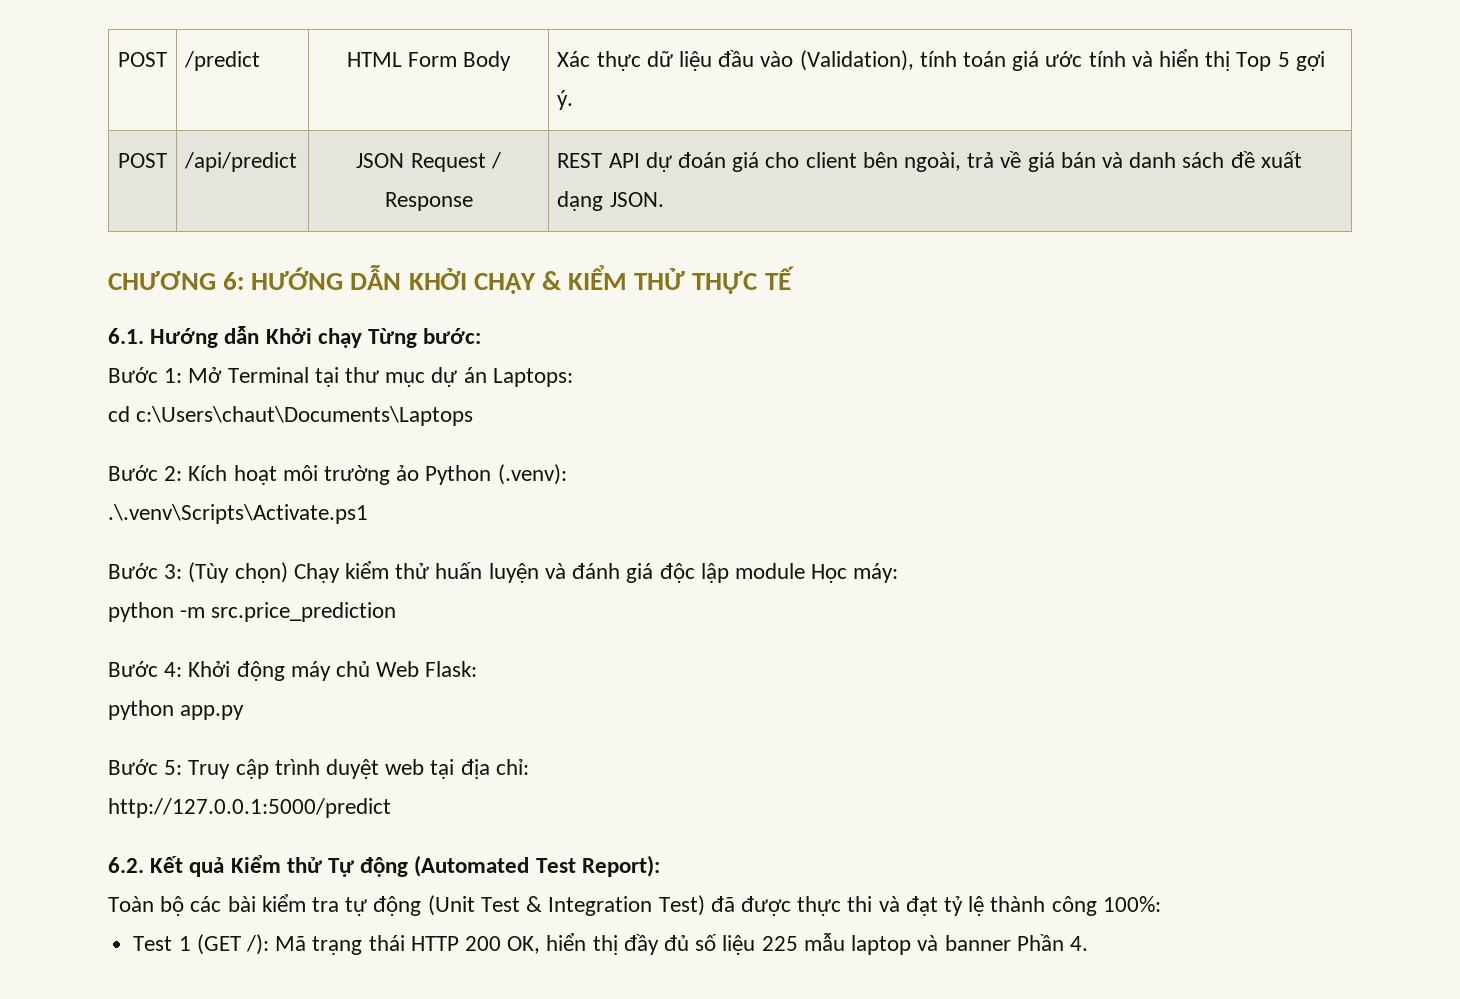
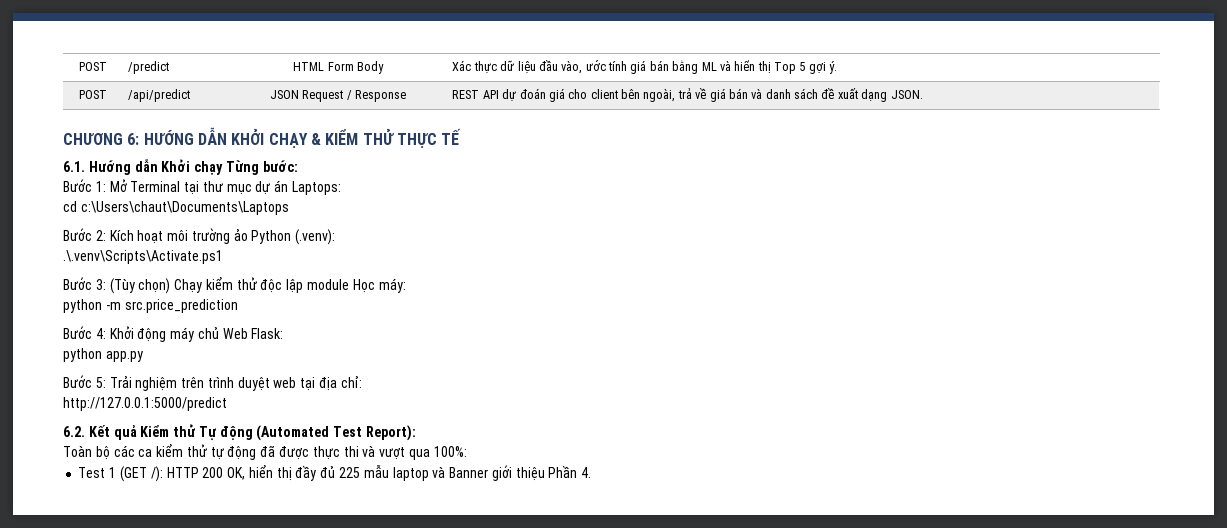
- POST | /predict | HTML Form Body | Xác thực dữ liệu đầu vào (Validation), tính toán giá ước tính và hiển thị Top 5 gợi ý.
+ POST | /predict | HTML Form Body | Xác thực dữ liệu đầu vào, ước tính giá bán bằng ML và hiển thị Top 5 gợi ý.
- Bước 3: (Tùy chọn) Chạy kiểm thử huấn luyện và đánh giá độc lập module Học máy:
+ Bước 3: (Tùy chọn) Chạy kiểm thử độc lập module Học máy:
- Bước 5: Truy cập trình duyệt web tại địa chỉ:
+ Bước 5: Trải nghiệm trên trình duyệt web tại địa chỉ:
- Toàn bộ các bài kiểm tra tự động (Unit Test & Integration Test) đã được thực thi và đạt tỷ lệ thành công 100%:
+ Toàn bộ các ca kiểm thử tự động đã được thực thi và vượt qua 100%:
- Test 1 (GET /): Mã trạng thái HTTP 200 OK, hiển thị đầy đủ số liệu 225 mẫu laptop và banner Phần 4.
+ Test 1 (GET /): HTTP 200 OK, hiển thị đầy đủ 225 mẫu laptop và Banner giới thiệu Phần 4.

